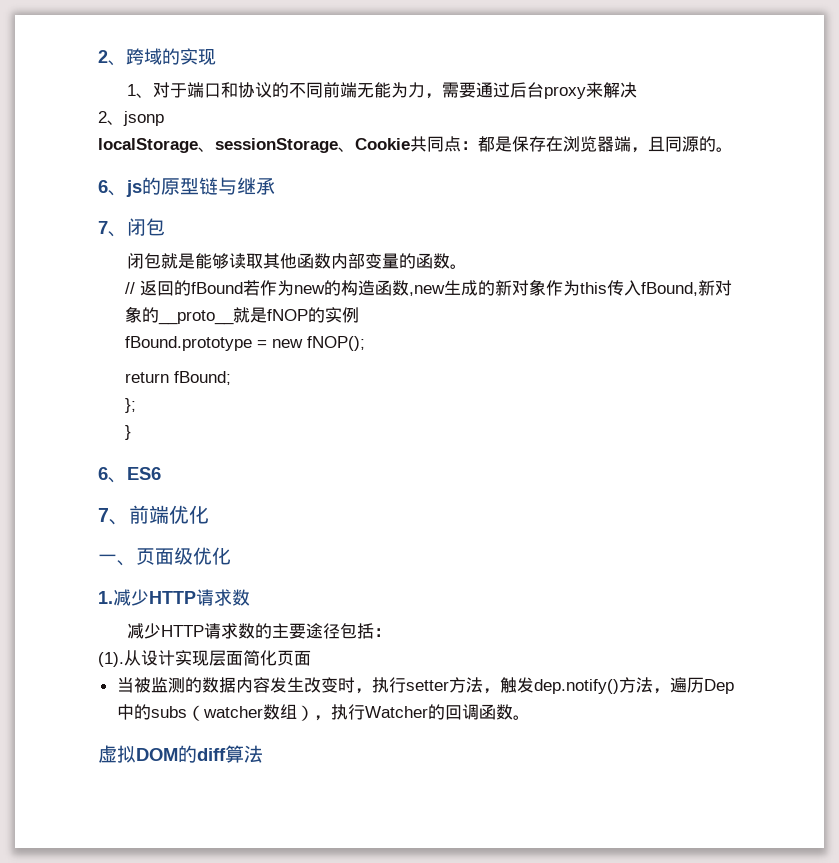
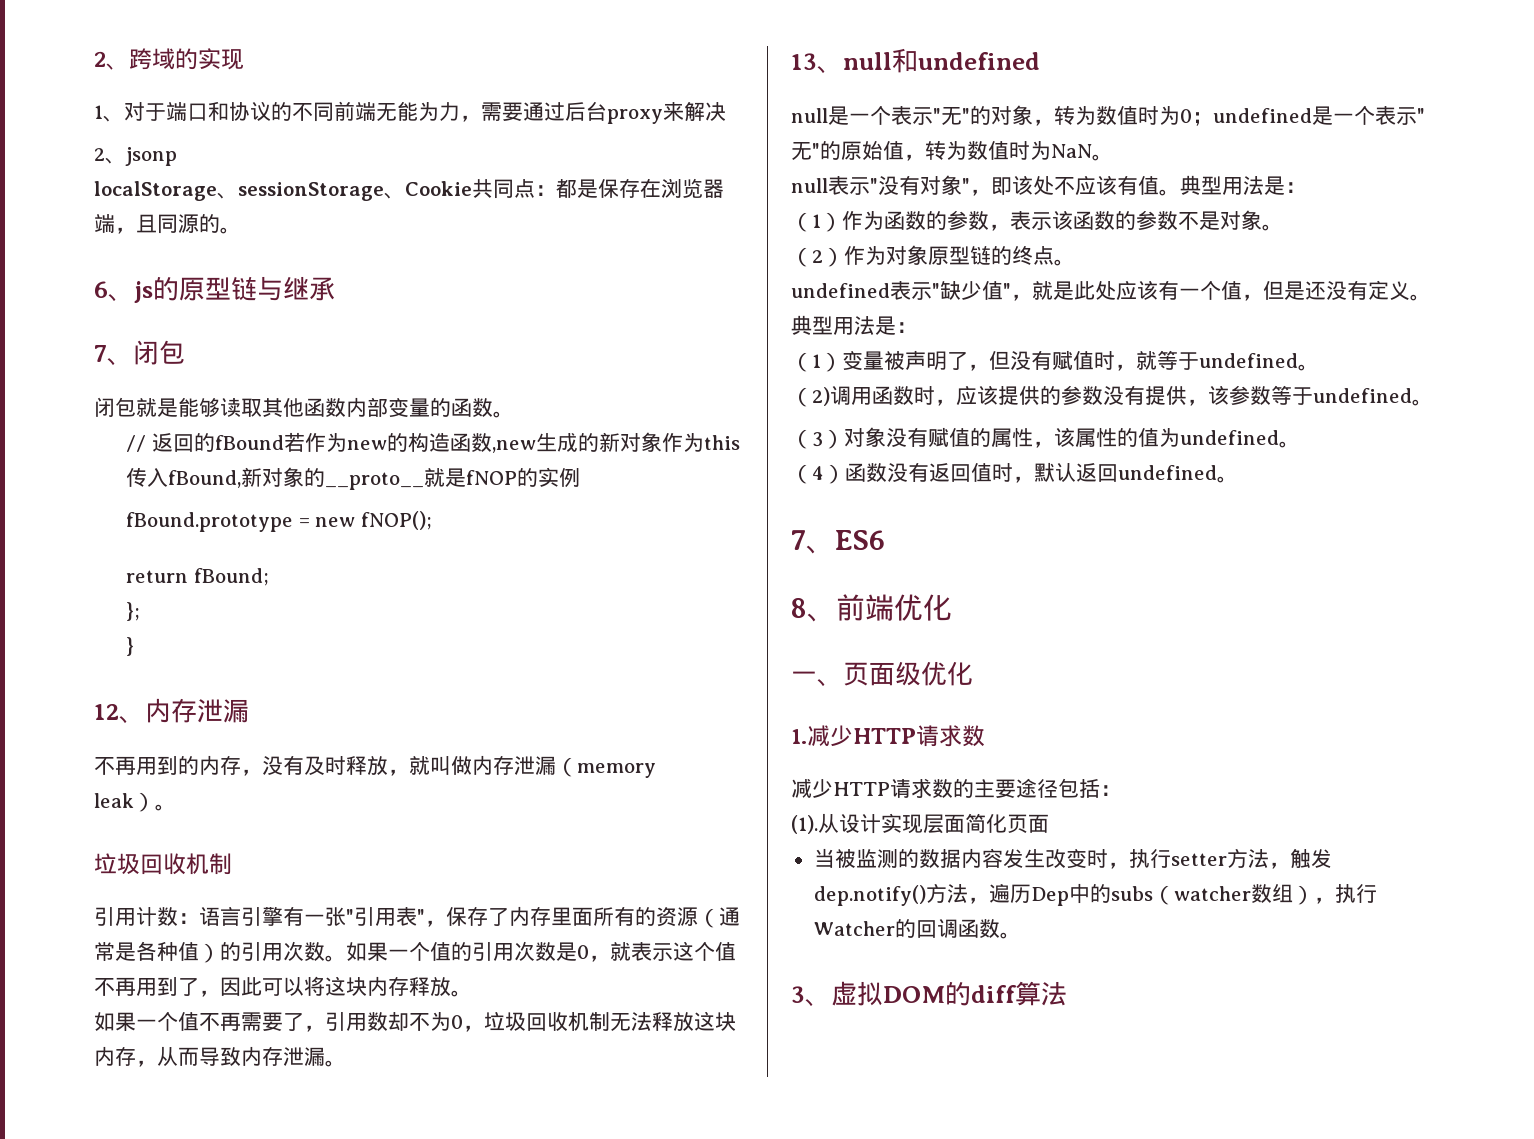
- 6、ES6
+ 12、内存泄漏
+ 不再用到的内存，没有及时释放，就叫做内存泄漏（memory leak）。
+ 垃圾回收机制
+ 引用计数：语言引擎有一张"引用表"，保存了内存里面所有的资源（通常是各种值）的引用次数。如果一个值的引用次数是0，就表示这个值不再用到了，因此可以将这块内存释放。
+ 如果一个值不再需要了，引用数却不为0，垃圾回收机制无法释放这块内存，从而导致内存泄漏。
+ 13、null和undefined
+ null是一个表示"无"的对象，转为数值时为0；undefined是一个表示"无"的原始值，转为数值时为NaN。
+ null表示"没有对象"，即该处不应该有值。典型用法是：
+ （1）作为函数的参数，表示该函数的参数不是对象。
+ （2）作为对象原型链的终点。
+ undefined表示"缺少值"，就是此处应该有一个值，但是还没有定义。典型用法是：
+ （1）变量被声明了，但没有赋值时，就等于undefined。
+ （2)调用函数时，应该提供的参数没有提供，该参数等于undefined。
+ （3）对象没有赋值的属性，该属性的值为undefined。
+ （4）函数没有返回值时，默认返回undefined。
+ 7、ES6
- 7、前端优化
+ 8、前端优化
- 虚拟DOM的diff算法
+ 3、虚拟DOM的diff算法

